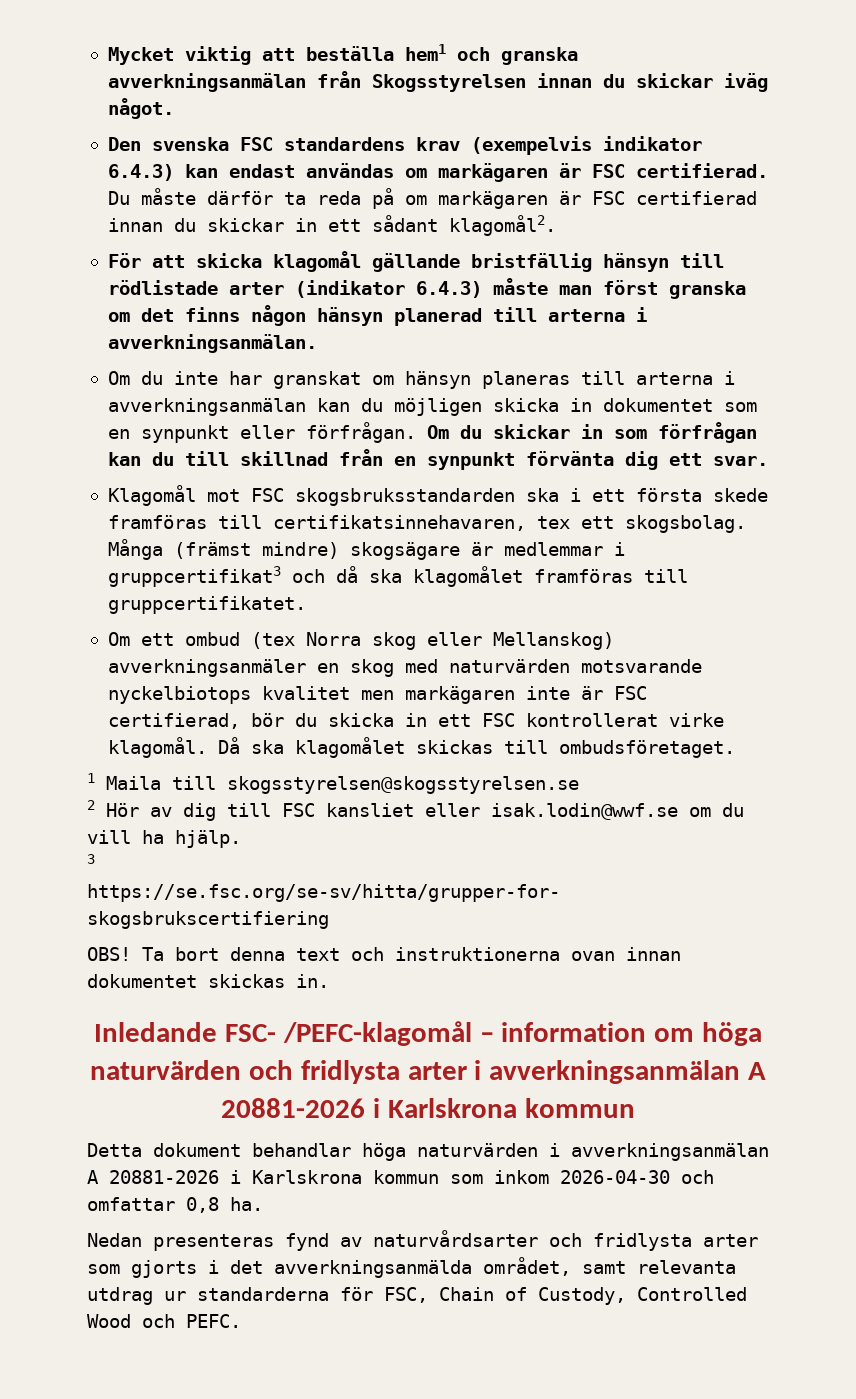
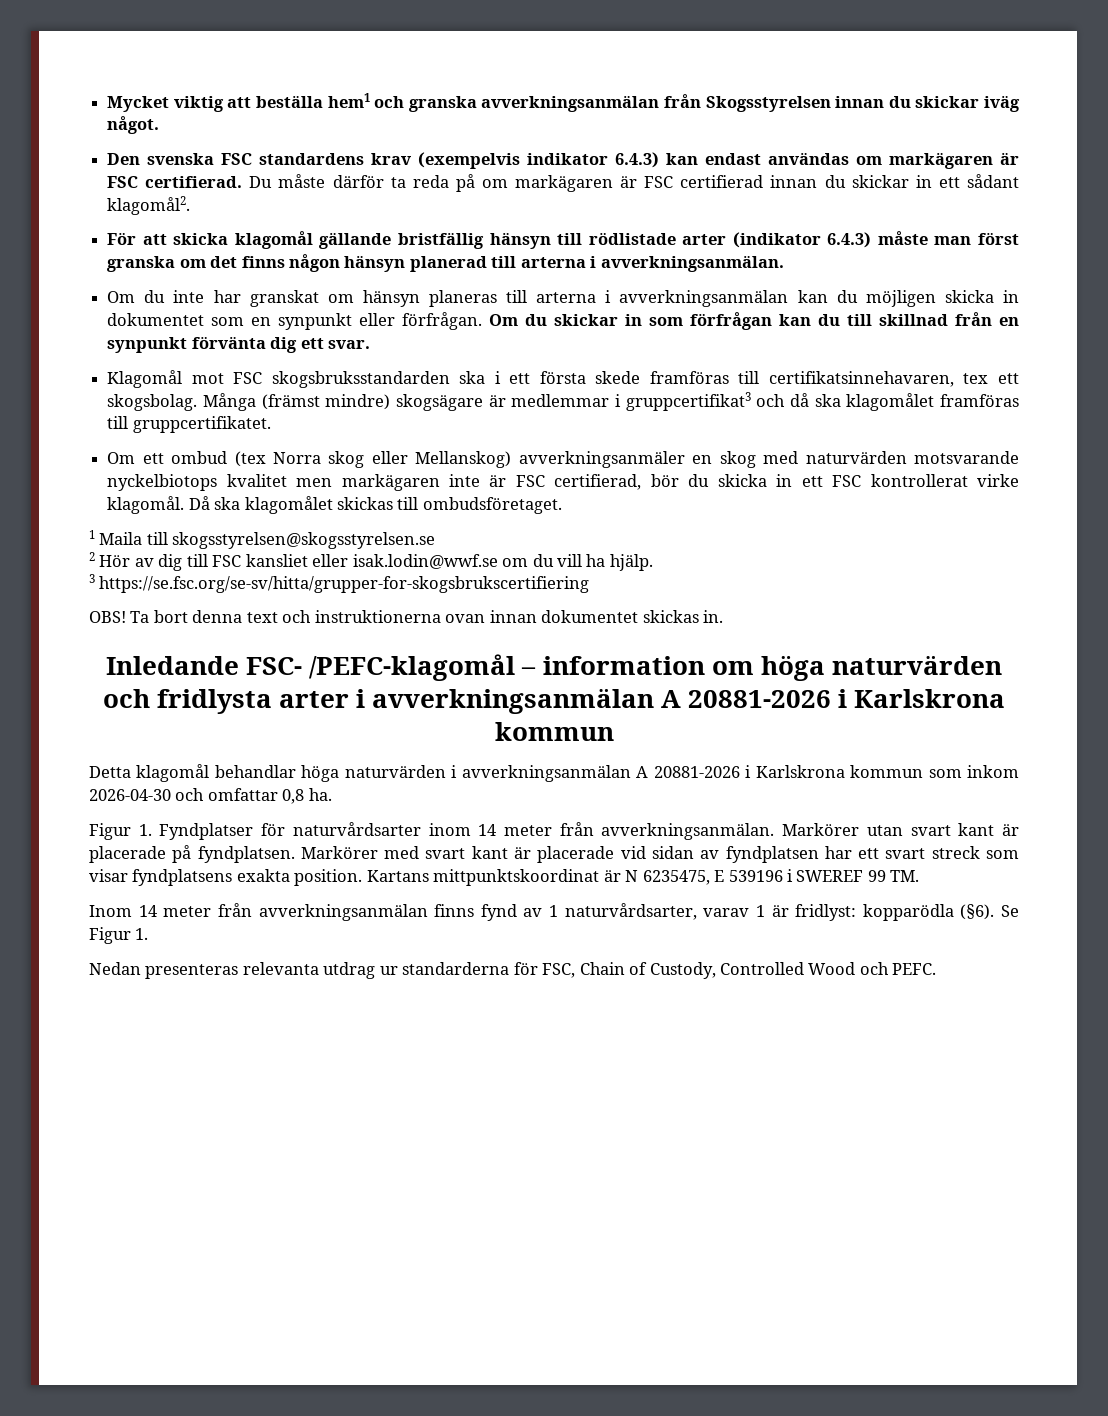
- Detta dokument behandlar höga naturvärden i avverkningsanmälan A 20881-2026 i Karlskrona kommun som inkom 2026-04-30 och omfattar 0,8 ha.
+ Detta klagomål behandlar höga naturvärden i avverkningsanmälan A 20881-2026 i Karlskrona kommun som inkom 2026-04-30 och omfattar 0,8 ha.
- Nedan presenteras fynd av naturvårdsarter och fridlysta arter som gjorts i det avverkningsanmälda området, samt relevanta utdrag ur standarderna för FSC, Chain of Custody, Controlled Wood och PEFC.
+ Figur 1. Fyndplatser för naturvårdsarter inom 14 meter från avverkningsanmälan. Markörer utan svart kant är placerade på fyndplatsen. Markörer med svart kant är placerade vid sidan av fyndplatsen har ett svart streck som visar fyndplatsens exakta position. Kartans mittpunktskoordinat är N 6235475, E 539196 i SWEREF 99 TM.
+ Inom 14 meter från avverkningsanmälan finns fynd av 1 naturvårdsarter, varav 1 är fridlyst: kopparödla (§6). Se Figur 1.
+ Nedan presenteras relevanta utdrag ur standarderna för FSC, Chain of Custody, Controlled Wood och PEFC.

